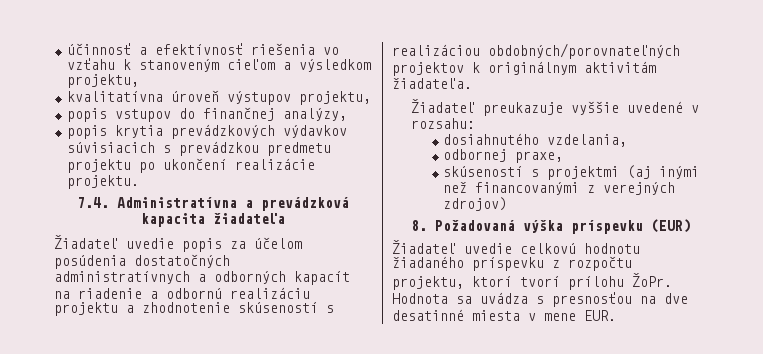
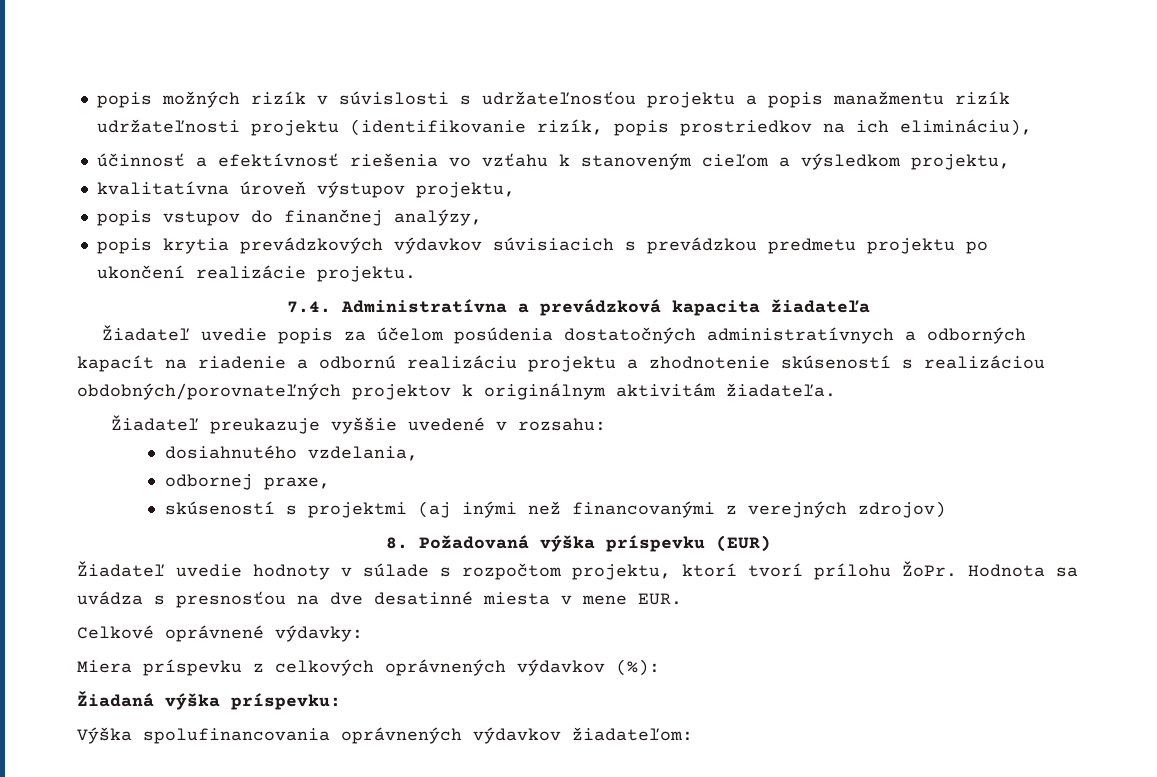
+ popis možných rizík v súvislosti s udržateľnosťou projektu a popis manažmentu rizík udržateľnosti projektu (identifikovanie rizík, popis prostriedkov na ich elimináciu),
- Žiadateľ uvedie celkovú hodnotu žiadaného príspevku z rozpočtu projektu, ktorí tvorí prílohu ŽoPr.
+ Žiadateľ uvedie hodnoty v súlade s rozpočtom projektu, ktorí tvorí prílohu ŽoPr.
+ Celkové oprávnené výdavky:
+ Miera príspevku z celkových oprávnených výdavkov (%):
+ Žiadaná výška príspevku:
+ Výška spolufinancovania oprávnených výdavkov žiadateľom:

